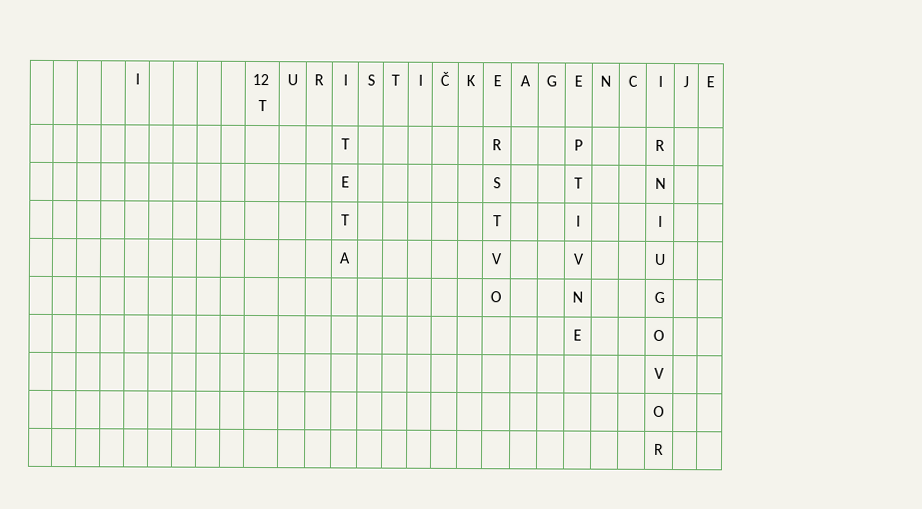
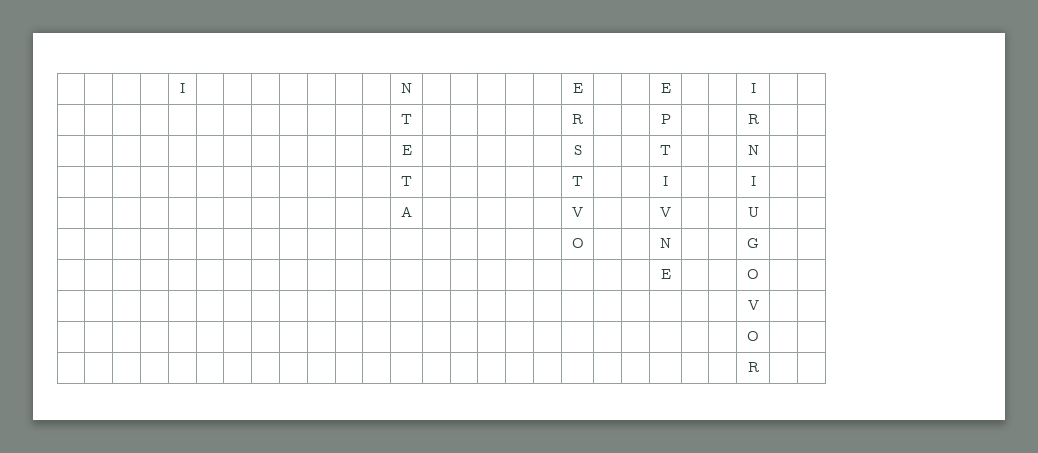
- | | | | I | | | | | 12
- T | U | R | I | S | T | I | Č | K | E | A | G | E | N | C | I | J | E
+ | | | | I | | | | | | | | N | | | | | | E | | | E | | | I | |

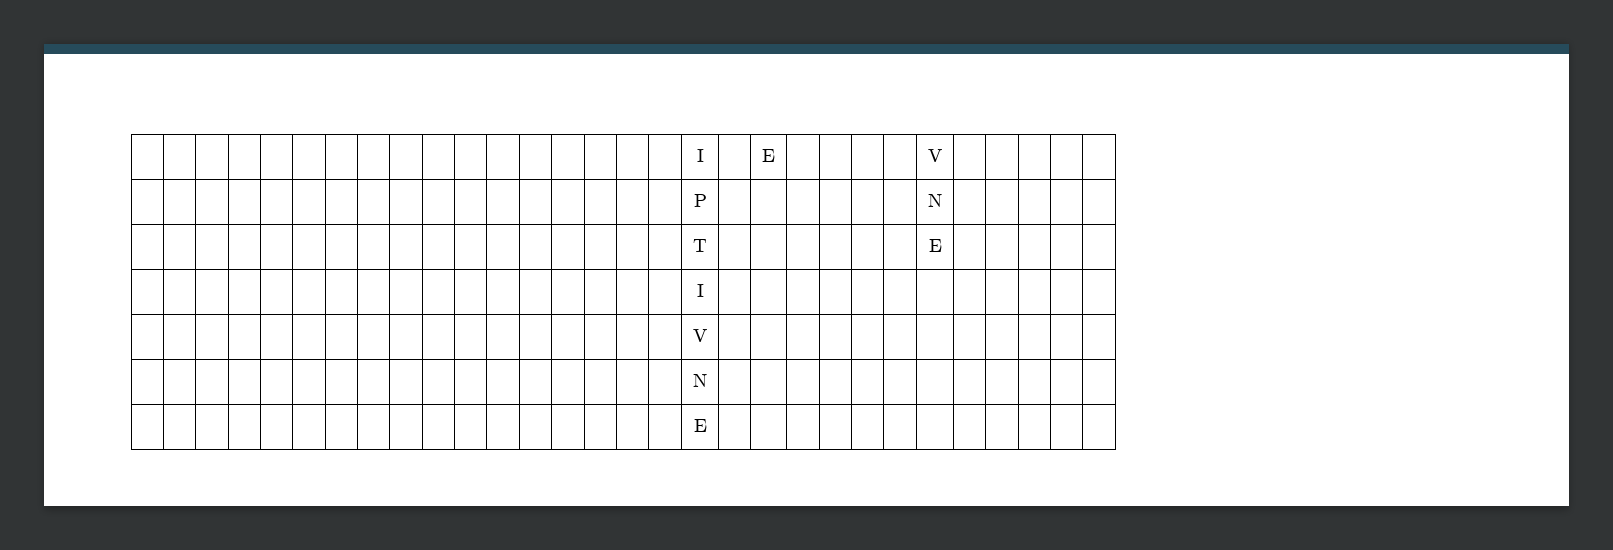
- | | | | I | | | | | | | | N | | | | | | E | | | E | | | I | |
- | | | | | | | | | | | | T | | | | | | R | | | P | | | R | |
- | | | | | | | | | | | | E | | | | | | S | | | T | | | N | |
- | | | | | | | | | | | | T | | | | | | T | | | I | | | I | |
- | | | | | | | | | | | | A | | | | | | V | | | V | | | U | |
- | | | | | | | | | | | | | | | | | | O | | | N | | | G | |
- | | | | | | | | | | | | | | | | | | | | | E | | | O | |
- | | | | | | | | | | | | | | | | | | | | | | | | V | |
- | | | | | | | | | | | | | | | | | | | | | | | | O | |
- | | | | | | | | | | | | | | | | | | | | | | | | R | |
+ | | | | | | | | | | | | | | | | | I | | E | | | | | V | | | | |
+ | | | | | | | | | | | | | | | | | P | | | | | | | N | | | | |
+ | | | | | | | | | | | | | | | | | T | | | | | | | E | | | | |
+ | | | | | | | | | | | | | | | | | I | | | | | | | | | | | |
+ | | | | | | | | | | | | | | | | | V | | | | | | | | | | | |
+ | | | | | | | | | | | | | | | | | N | | | | | | | | | | | |
+ | | | | | | | | | | | | | | | | | E | | | | | | | | | | | |

